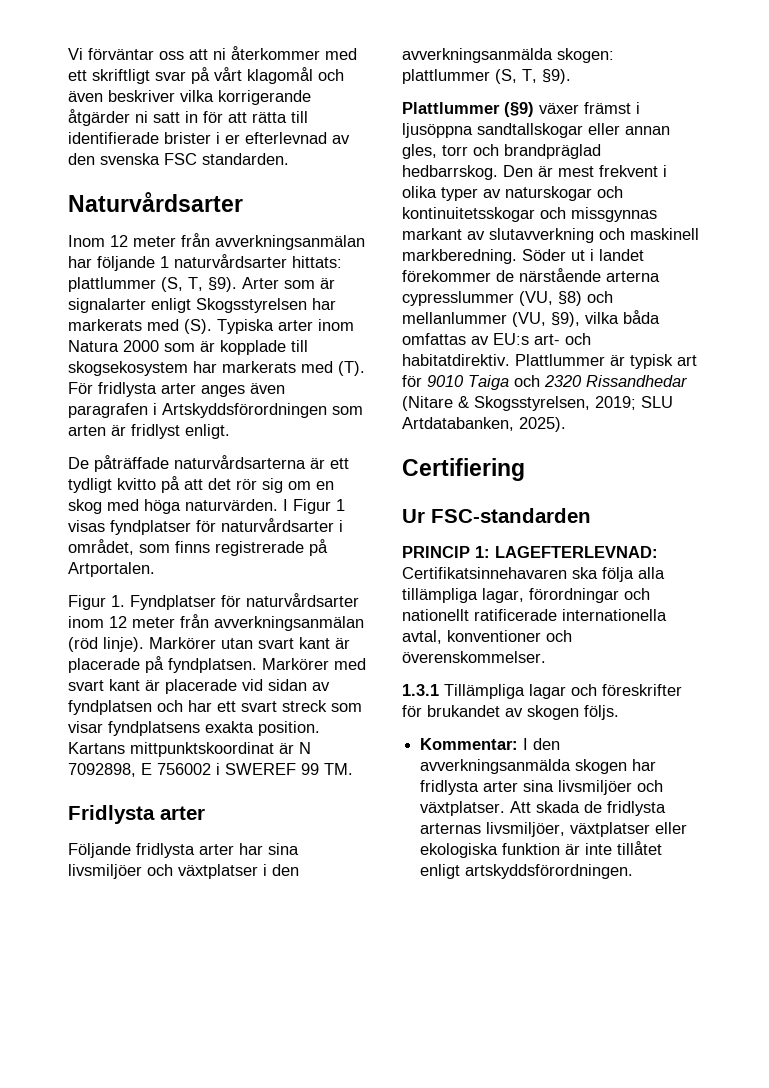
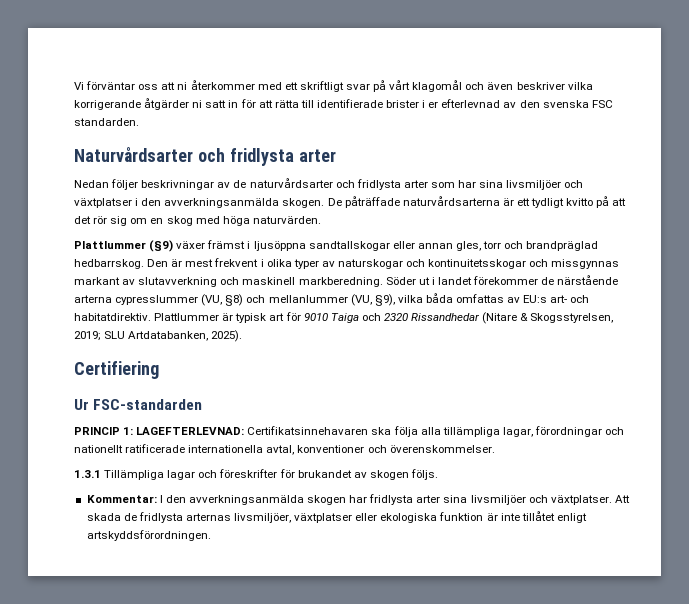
- Naturvårdsarter
- Inom 12 meter från avverkningsanmälan har följande 1 naturvårdsarter hittats: plattlummer (S, T, §9). Arter som är signalarter enligt Skogsstyrelsen har markerats med (S). Typiska arter inom Natura 2000 som är kopplade till skogsekosystem har markerats med (T). För fridlysta arter anges även paragrafen i Artskyddsförordningen som arten är fridlyst enligt.
- De påträffade naturvårdsarterna är ett tydligt kvitto på att det rör sig om en skog med höga naturvärden. I Figur 1 visas fyndplatser för naturvårdsarter i området, som finns registrerade på Artportalen.
- Figur 1. Fyndplatser för naturvårdsarter inom 12 meter från avverkningsanmälan (röd linje). Markörer utan svart kant är placerade på fyndplatsen. Markörer med svart kant är placerade vid sidan av fyndplatsen och har ett svart streck som visar fyndplatsens exakta position. Kartans mittpunktskoordinat är N 7092898, E 756002 i SWEREF 99 TM.
- Fridlysta arter
- Följande fridlysta arter har sina livsmiljöer och växtplatser i den avverkningsanmälda skogen: plattlummer (S, T, §9).
+ Naturvårdsarter och fridlysta arter
+ Nedan följer beskrivningar av de naturvårdsarter och fridlysta arter som har sina livsmiljöer och växtplatser i den avverkningsanmälda skogen. De påträffade naturvårdsarterna är ett tydligt kvitto på att det rör sig om en skog med höga naturvärden.

